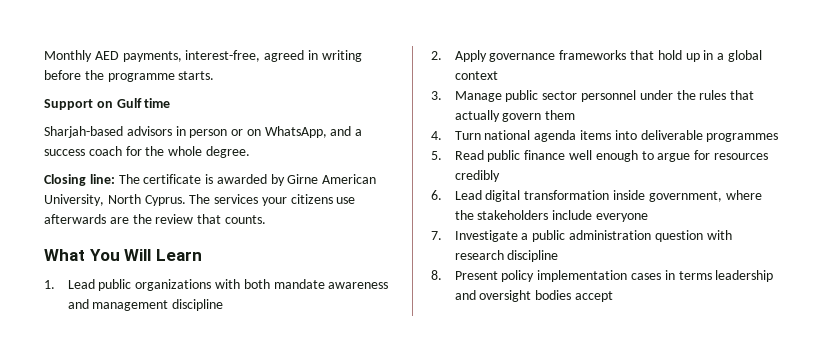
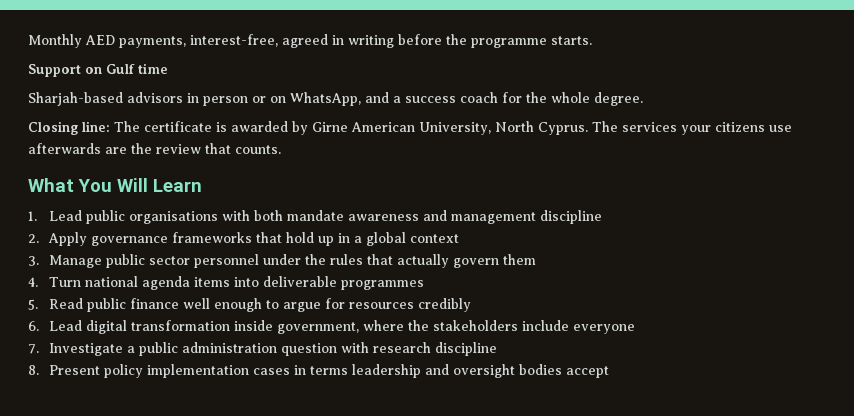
- 1. Lead public organizations with both mandate awareness and management discipline
+ 1. Lead public organisations with both mandate awareness and management discipline

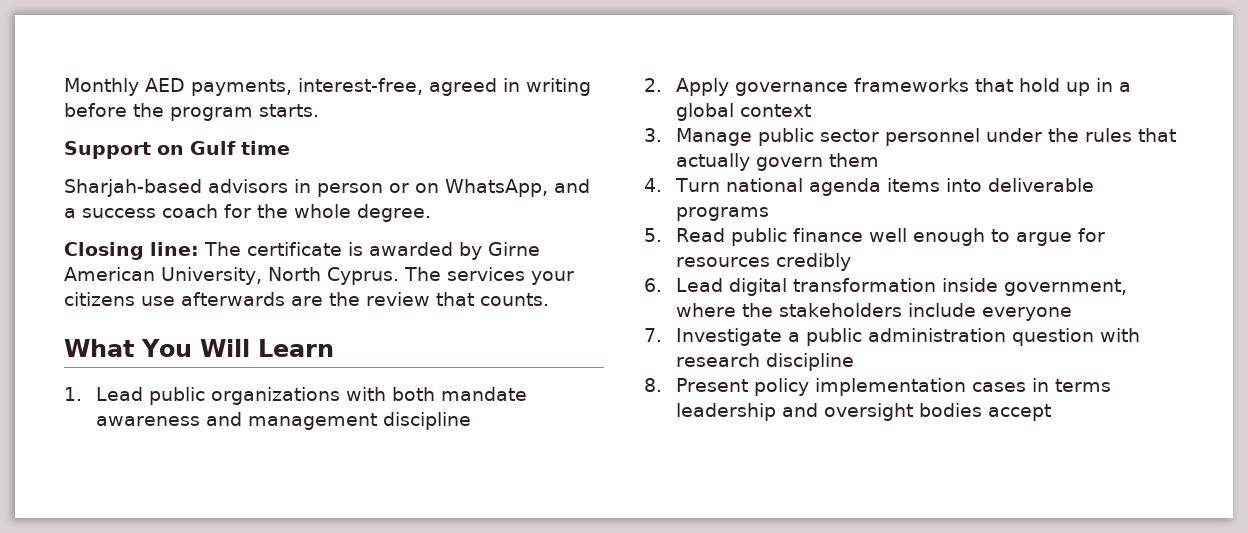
- Monthly AED payments, interest-free, agreed in writing before the programme starts.
+ Monthly AED payments, interest-free, agreed in writing before the program starts.
- 1. Lead public organisations with both mandate awareness and management discipline
+ 1. Lead public organizations with both mandate awareness and management discipline
- 4. Turn national agenda items into deliverable programmes
+ 4. Turn national agenda items into deliverable programs

